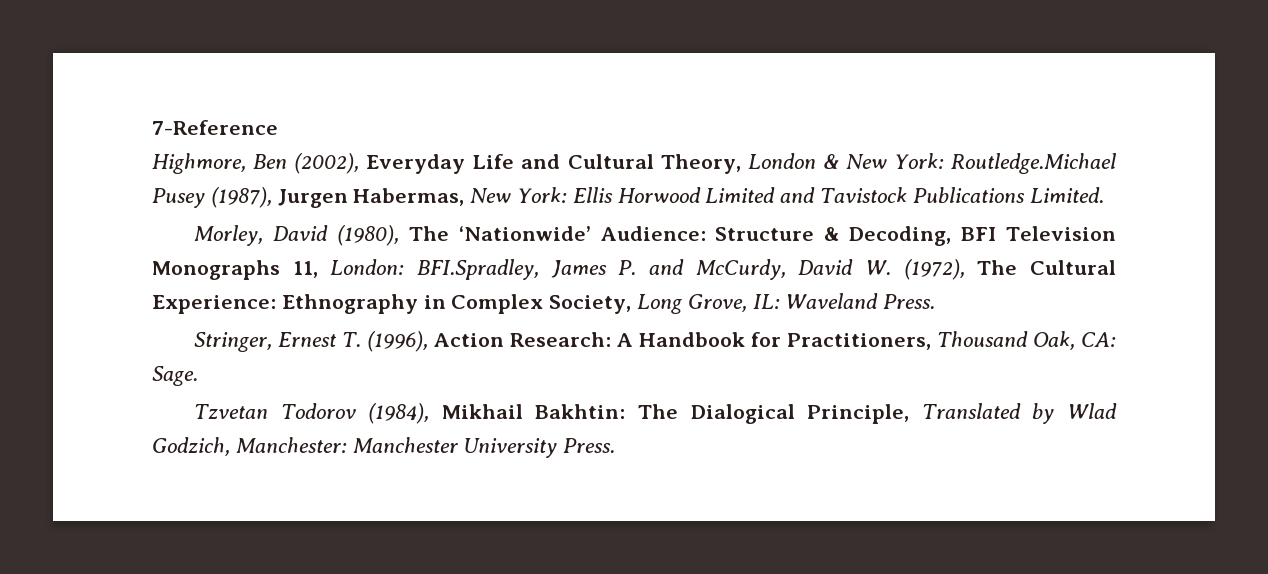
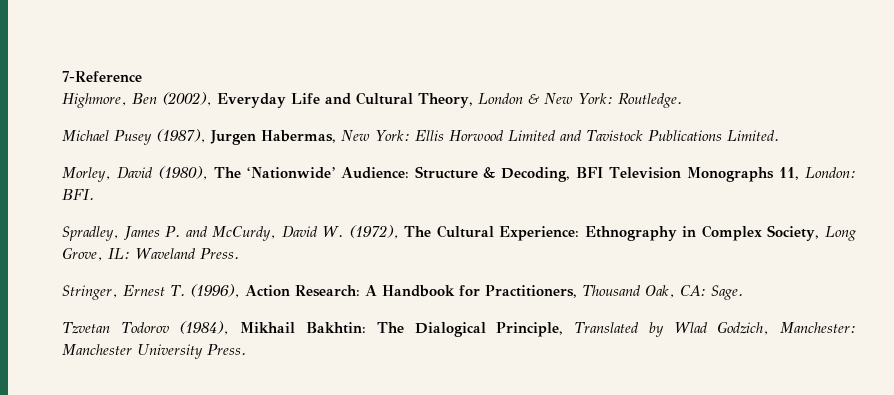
- Highmore, Ben (2002), Everyday Life and Cultural Theory, London & New York: Routledge.Michael Pusey (1987), Jurgen Habermas, New York: Ellis Horwood Limited and Tavistock Publications Limited.
+ Highmore, Ben (2002), Everyday Life and Cultural Theory, London & New York: Routledge.
+ Michael Pusey (1987), Jurgen Habermas, New York: Ellis Horwood Limited and Tavistock Publications Limited.
- Morley, David (1980), The ‘Nationwide’ Audience: Structure & Decoding, BFI Television Monographs 11, London: BFI.Spradley, James P. and McCurdy, David W. (1972), The Cultural Experience: Ethnography in Complex Society, Long Grove, IL: Waveland Press.
+ Morley, David (1980), The ‘Nationwide’ Audience: Structure & Decoding, BFI Television Monographs 11, London: BFI.
+ Spradley, James P. and McCurdy, David W. (1972), The Cultural Experience: Ethnography in Complex Society, Long Grove, IL: Waveland Press.

